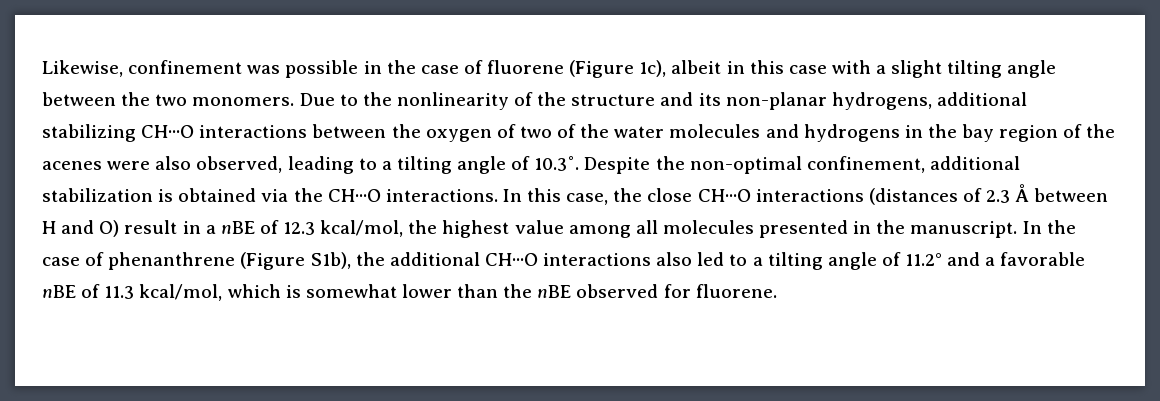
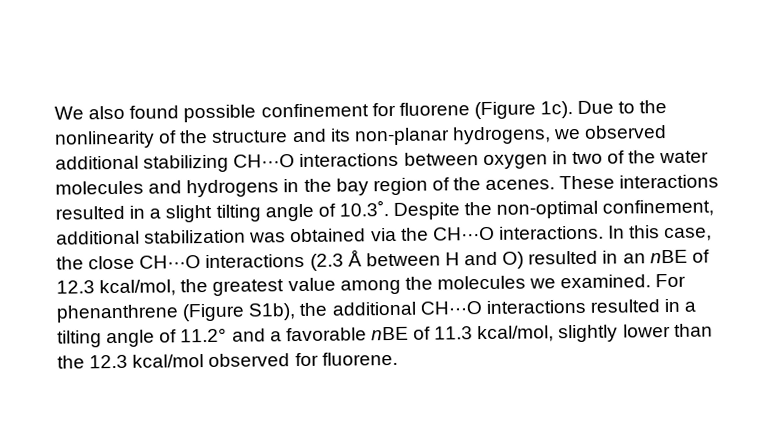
- Likewise, confinement was possible in the case of fluorene (Figure 1c), albeit in this case with a slight tilting angle between the two monomers.
+ We also found possible confinement for fluorene (Figure 1c).
- Due to the nonlinearity of the structure and its non-planar hydrogens, additional stabilizing CH···O interactions between the oxygen of two of the water molecules and hydrogens in the bay region of the acenes were also observed, leading to a tilting angle of 10.3˚. Despite the non-optimal confinement, additional stabilization is obtained via the CH···O interactions.
+ Due to the nonlinearity of the structure and its non-planar hydrogens, we observed additional stabilizing CH···O interactions between oxygen in two of the water molecules and hydrogens in the bay region of the acenes. These interactions resulted in a slight tilting angle of 10.3˚. Despite the non-optimal confinement, additional stabilization was obtained via the CH···O interactions.
- In this case, the close CH···O interactions (distances of 2.3 Å between H and O) result in a nBE of 12.3 kcal/mol, the highest value among all molecules presented in the manuscript. In the case of phenanthrene (Figure S1b), the additional CH···O interactions also led to a tilting angle of 11.2° and a favorable nBE of 11.3 kcal/mol, which is somewhat lower than the nBE observed for fluorene.
+ In this case, the close CH···O interactions (2.3 Å between H and O) resulted in an nBE of 12.3 kcal/mol, the greatest value among the molecules we examined. For phenanthrene (Figure S1b), the additional CH···O interactions resulted in a tilting angle of 11.2° and a favorable nBE of 11.3 kcal/mol, slightly lower than the 12.3 kcal/mol observed for fluorene.

